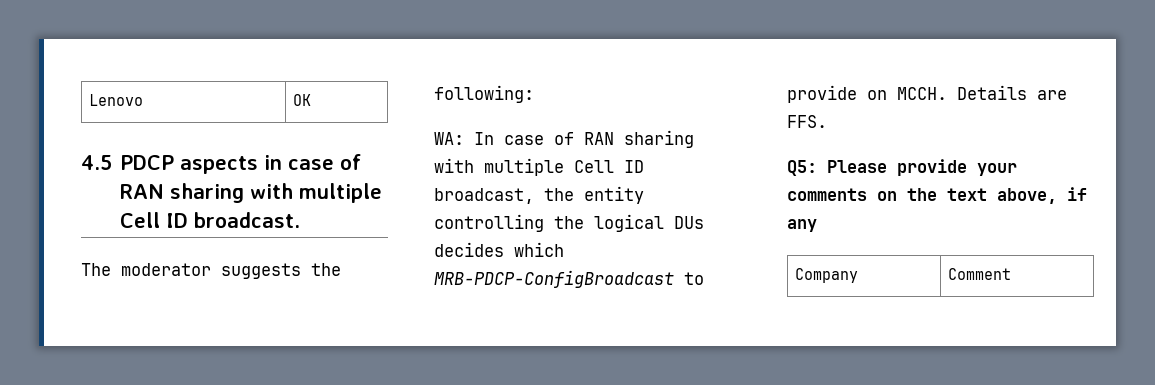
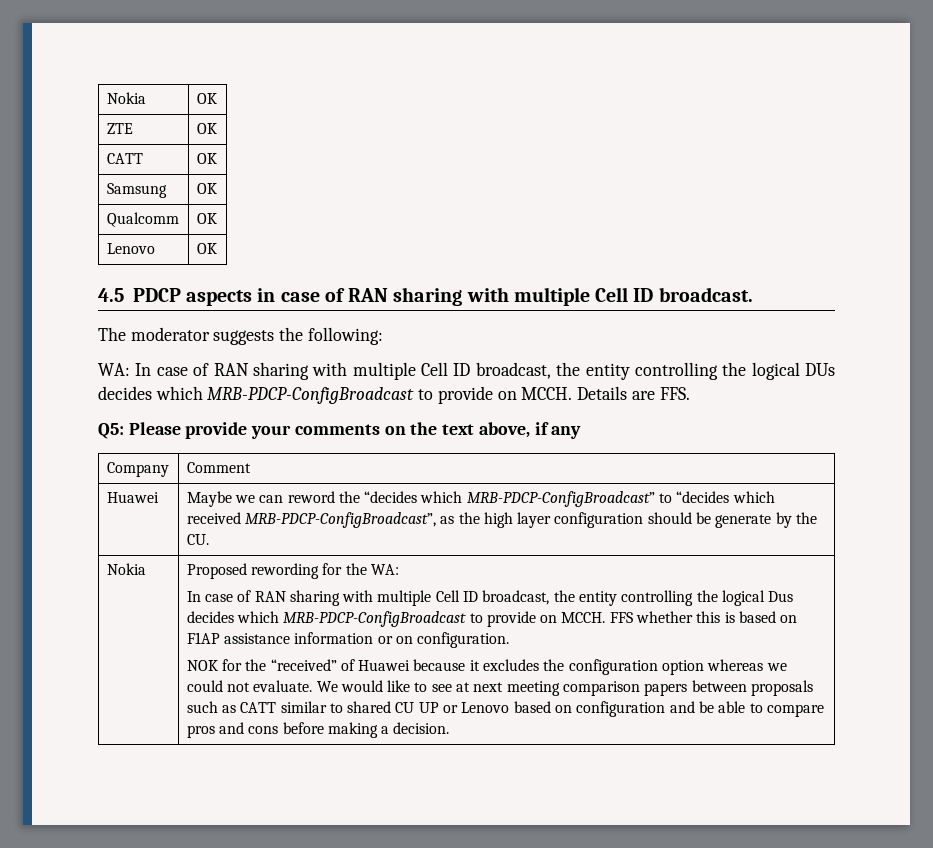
+ Nokia | OK
+ ZTE | OK
+ CATT | OK
+ Samsung | OK
+ Qualcomm | OK
+ Huawei | Maybe we can reword the “decides which MRB-PDCP-ConfigBroadcast” to “decides which received MRB-PDCP-ConfigBroadcast”, as the high layer configuration should be generate by the CU.
+ Nokia | Proposed rewording for the WA:
+ In case of RAN sharing with multiple Cell ID broadcast, the entity controlling the logical Dus decides which MRB-PDCP-ConfigBroadcast to provide on MCCH. FFS whether this is based on F1AP assistance information or on configuration.
+ NOK for the “received” of Huawei because it excludes the configuration option whereas we could not evaluate. We would like to see at next meeting comparison papers between proposals such as CATT similar to shared CU UP or Lenovo based on configuration and be able to compare pros and cons before making a decision.

